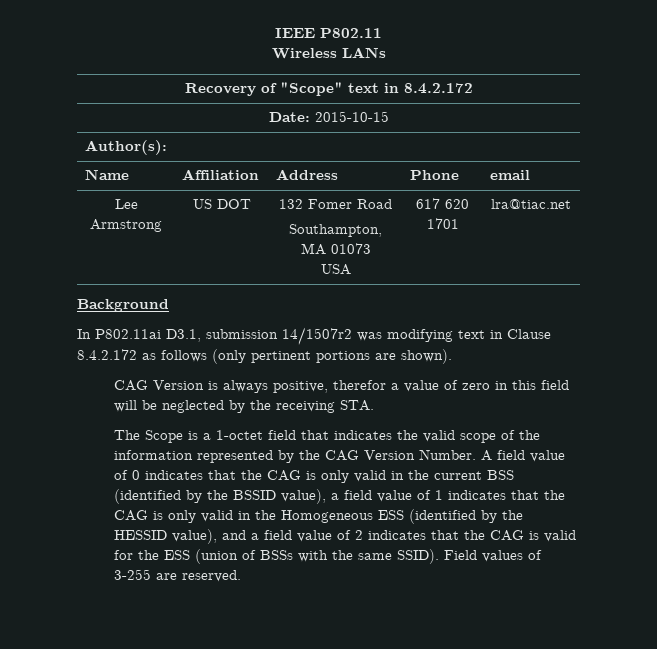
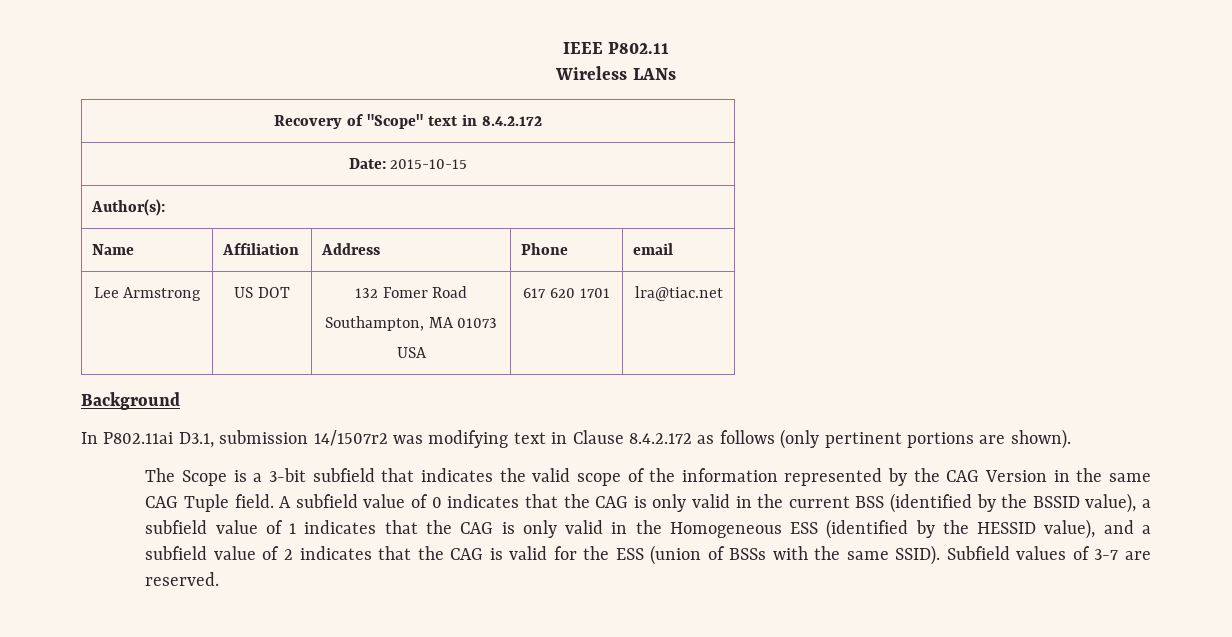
- CAG Version is always positive, therefor a value of zero in this field will be neglected by the receiving STA.
- The Scope is a 1-octet field that indicates the valid scope of the information represented by the CAG Version Number. A field value of 0 indicates that the CAG is only valid in the current BSS (identified by the BSSID value), a field value of 1 indicates that the CAG is only valid in the Homogeneous ESS (identified by the HESSID value), and a field value of 2 indicates that the CAG is valid for the ESS (union of BSSs with the same SSID).
+ The Scope is a 3-bit subfield that indicates the valid scope of the information represented by the CAG Version in the same CAG Tuple field. A subfield value of 0 indicates that the CAG is only valid in the current BSS (identified by the BSSID value), a subfield value of 1 indicates that the CAG is only valid in the Homogeneous ESS (identified by the HESSID value), and a subfield value of 2 indicates that the CAG is valid for the ESS (union of BSSs with the same SSID).
- Field values of 3-255 are reserved.
+ Subfield values of 3-7 are reserved.

